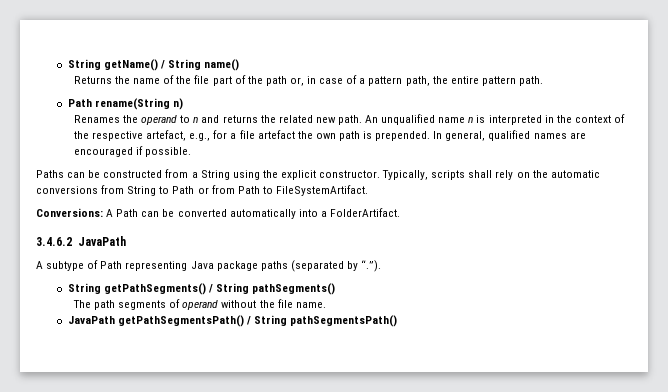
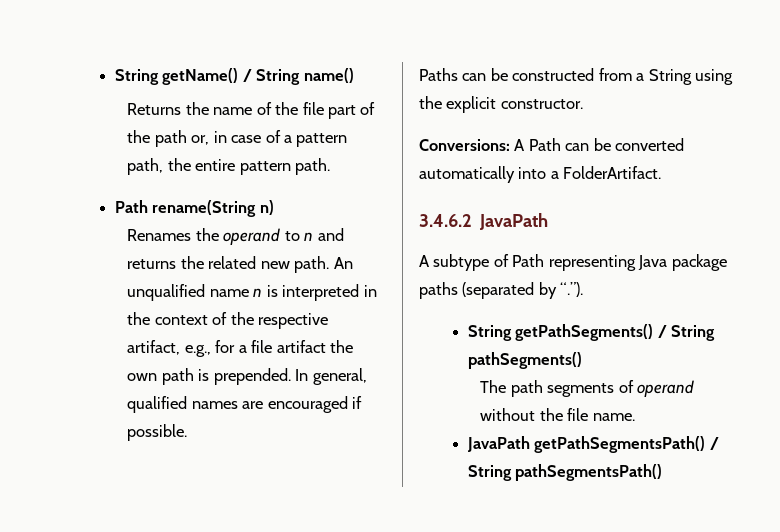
- An unqualified name n is interpreted in the context of the respective artefact, e.g., for a file artefact the own path is prepended.
+ An unqualified name n is interpreted in the context of the respective artifact, e.g., for a file artifact the own path is prepended.
- Typically, scripts shall rely on the automatic conversions from String to Path or from Path to FileSystemArtifact.

